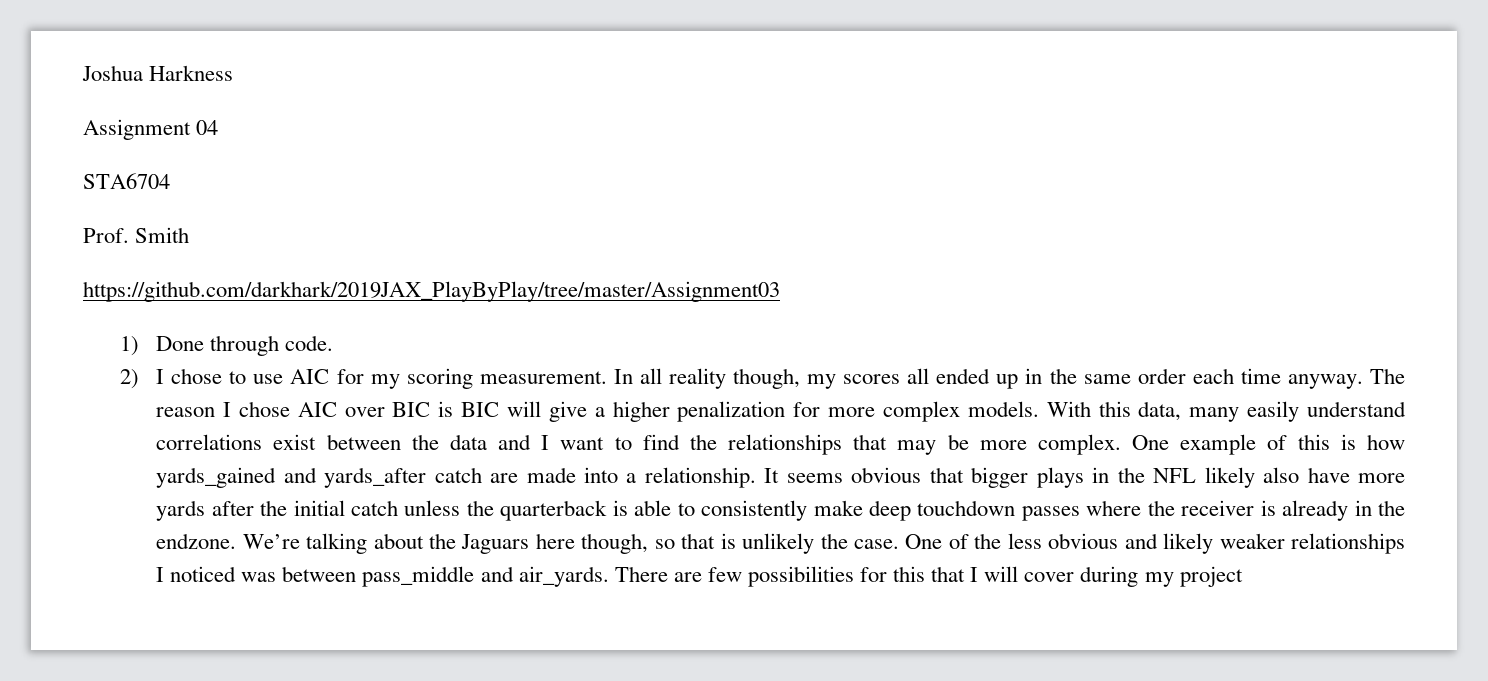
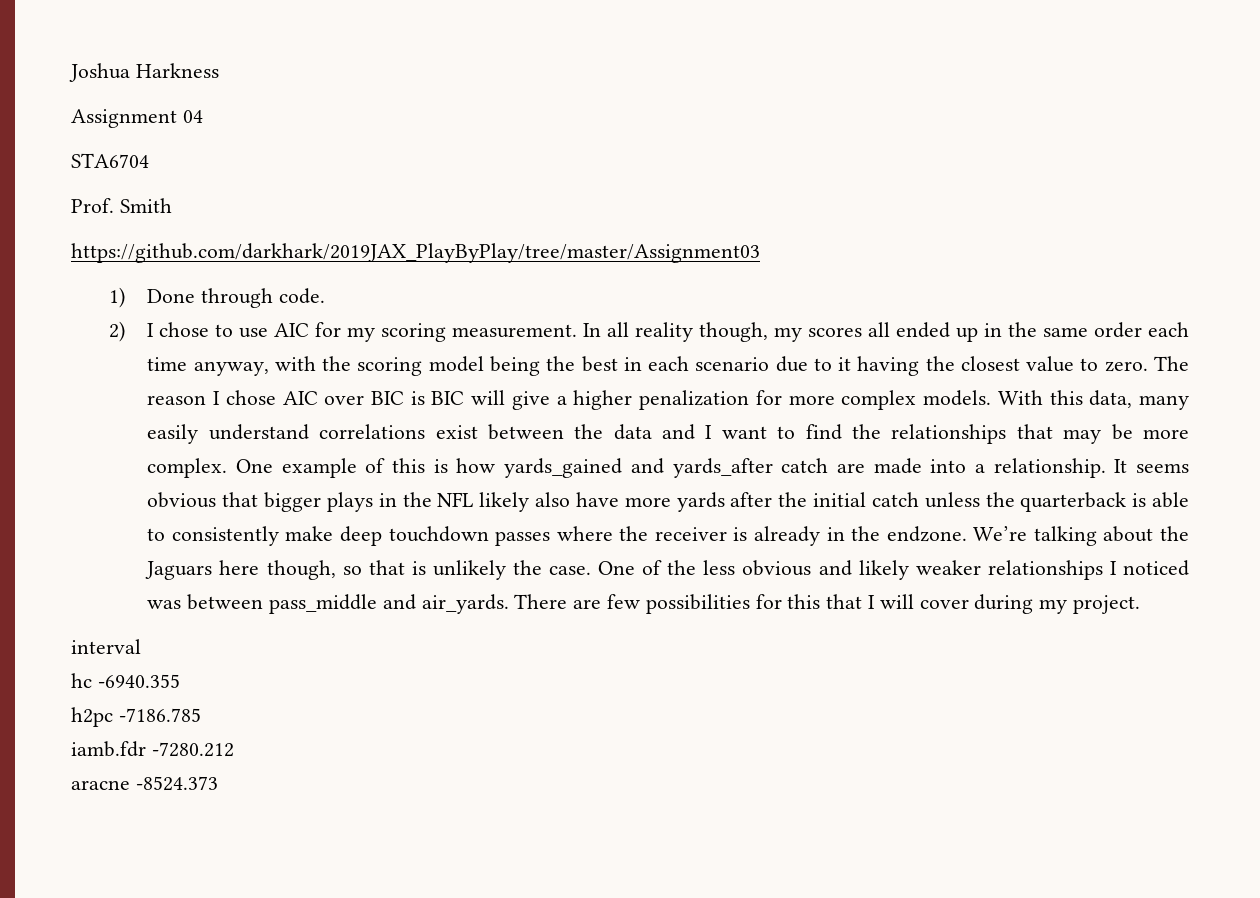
- In all reality though, my scores all ended up in the same order each time anyway.
+ In all reality though, my scores all ended up in the same order each time anyway, with the scoring model being the best in each scenario due to it having the closest value to zero.
- There are few possibilities for this that I will cover during my project
+ There are few possibilities for this that I will cover during my project.
+ interval
+ hc -6940.355
+ h2pc -7186.785
+ iamb.fdr -7280.212
+ aracne -8524.373

